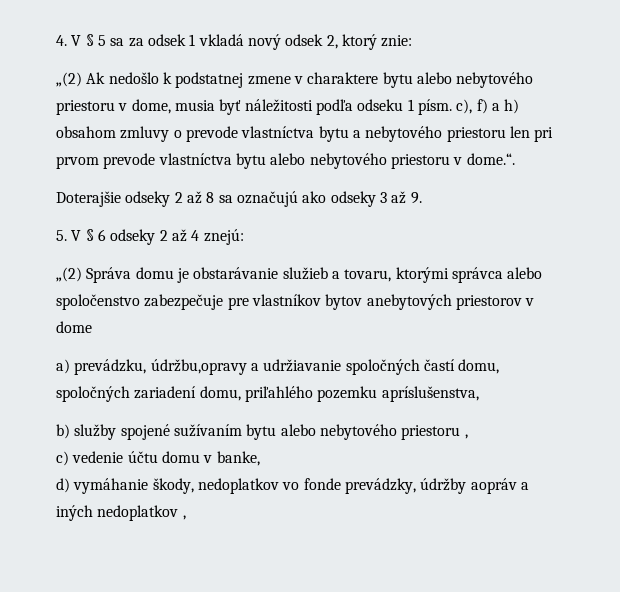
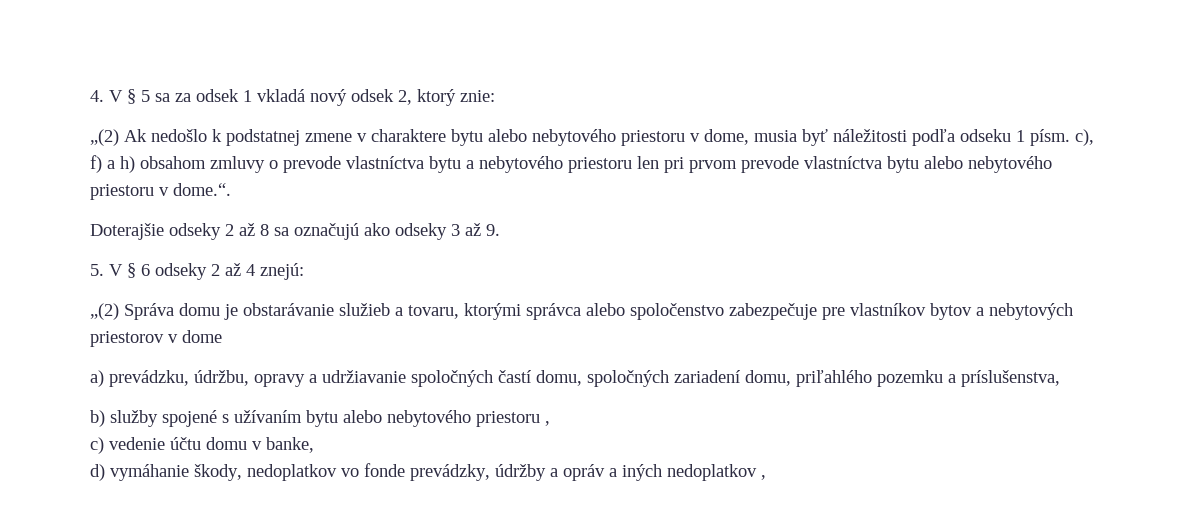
- „(2) Správa domu je obstarávanie služieb a tovaru, ktorými správca alebo spoločenstvo zabezpečuje pre vlastníkov bytov anebytových priestorov v dome
+ „(2) Správa domu je obstarávanie služieb a tovaru, ktorými správca alebo spoločenstvo zabezpečuje pre vlastníkov bytov a nebytových priestorov v dome
- a) prevádzku, údržbu,opravy a udržiavanie spoločných častí domu, spoločných zariadení domu, priľahlého pozemku apríslušenstva,
+ a) prevádzku, údržbu, opravy a udržiavanie spoločných častí domu, spoločných zariadení domu, priľahlého pozemku a príslušenstva,
- b) služby spojené sužívaním bytu alebo nebytového priestoru ,
+ b) služby spojené s užívaním bytu alebo nebytového priestoru ,
- d) vymáhanie škody, nedoplatkov vo fonde prevádzky, údržby aopráv a iných nedoplatkov ,
+ d) vymáhanie škody, nedoplatkov vo fonde prevádzky, údržby a opráv a iných nedoplatkov ,

